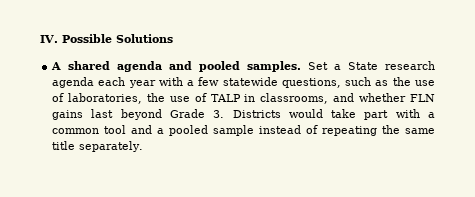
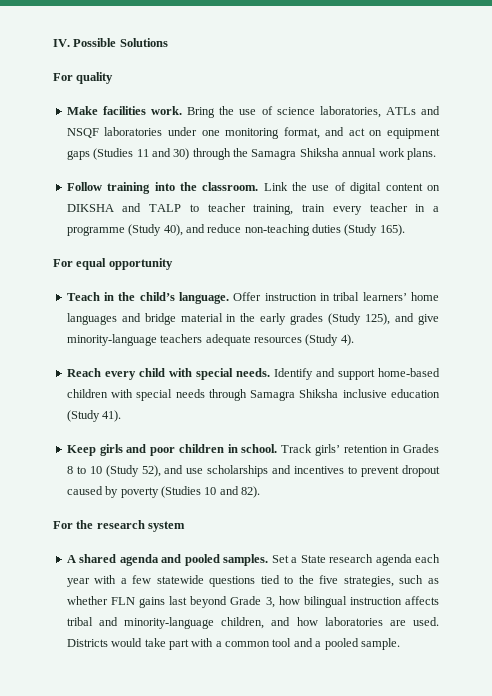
+ For quality
+ Make facilities work. Bring the use of science laboratories, ATLs and NSQF laboratories under one monitoring format, and act on equipment gaps (Studies 11 and 30) through the Samagra Shiksha annual work plans.
+ Follow training into the classroom. Link the use of digital content on DIKSHA and TALP to teacher training, train every teacher in a programme (Study 40), and reduce non-teaching duties (Study 165).
+ For equal opportunity
+ Teach in the child’s language. Offer instruction in tribal learners’ home languages and bridge material in the early grades (Study 125), and give minority-language teachers adequate resources (Study 4).
+ Reach every child with special needs. Identify and support home-based children with special needs through Samagra Shiksha inclusive education (Study 41).
+ Keep girls and poor children in school. Track girls’ retention in Grades 8 to 10 (Study 52), and use scholarships and incentives to prevent dropout caused by poverty (Studies 10 and 82).
+ For the research system
- Set a State research agenda each year with a few statewide questions, such as the use of laboratories, the use of TALP in classrooms, and whether FLN gains last beyond Grade 3. Districts would take part with a common tool and a pooled sample instead of repeating the same title separately.
+ Set a State research agenda each year with a few statewide questions tied to the five strategies, such as whether FLN gains last beyond Grade 3, how bilingual instruction affects tribal and minority-language children, and how laboratories are used. Districts would take part with a common tool and a pooled sample.

